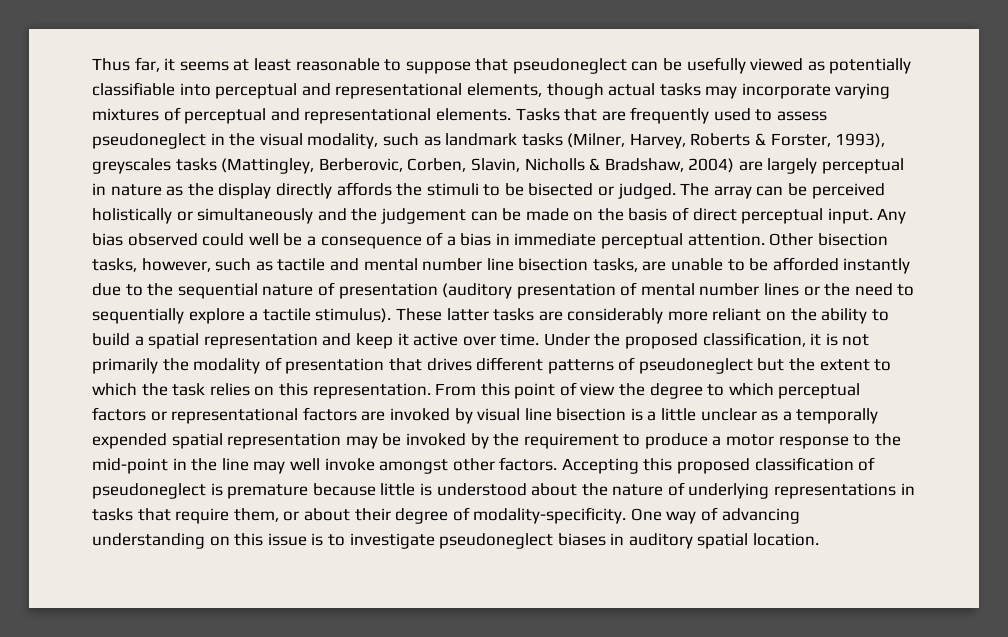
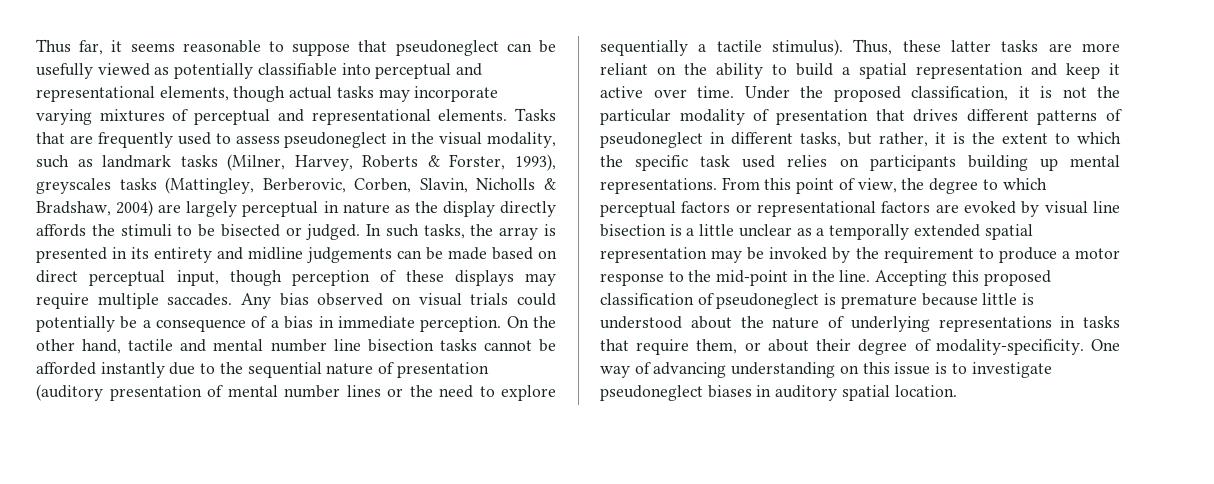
- Thus far, it seems at least reasonable to suppose that pseudoneglect can be usefully viewed as potentially classifiable into perceptual and representational elements, though actual tasks may incorporate varying mixtures of perceptual and representational elements.
+ Thus far, it seems reasonable to suppose that pseudoneglect can be usefully viewed as potentially classifiable into perceptual and representational elements, though actual tasks may incorporate varying mixtures of perceptual and representational elements.
- The array can be perceived holistically or simultaneously and the judgement can be made on the basis of direct perceptual input. Any bias observed could well be a consequence of a bias in immediate perceptual attention. Other bisection tasks, however, such as tactile and mental number line bisection tasks, are unable to be afforded instantly due to the sequential nature of presentation (auditory presentation of mental number lines or the need to sequentially explore a tactile stimulus).
+ In such tasks, the array is presented in its entirety and midline judgements can be made based on direct perceptual input, though perception of these displays may require multiple saccades. Any bias observed on visual trials could potentially be a consequence of a bias in immediate perception. On the other hand, tactile and mental number line bisection tasks cannot be afforded instantly due to the sequential nature of presentation (auditory presentation of mental number lines or the need to explore sequentially a tactile stimulus).
- These latter tasks are considerably more reliant on the ability to build a spatial representation and keep it active over time.
+ Thus, these latter tasks are more reliant on the ability to build a spatial representation and keep it active over time.
- Under the proposed classification, it is not primarily the modality of presentation that drives different patterns of pseudoneglect but the extent to which the task relies on this representation.
+ Under the proposed classification, it is not the particular modality of presentation that drives different patterns of pseudoneglect in different tasks, but rather, it is the extent to which the specific task used relies on participants building up mental representations.
- From this point of view the degree to which perceptual factors or representational factors are invoked by visual line bisection is a little unclear as a temporally expended spatial representation may be invoked by the requirement to produce a motor response to the mid-point in the line may well invoke amongst other factors.
+ From this point of view, the degree to which perceptual factors or representational factors are evoked by visual line bisection is a little unclear as a temporally extended spatial representation may be invoked by the requirement to produce a motor response to the mid-point in the line.

